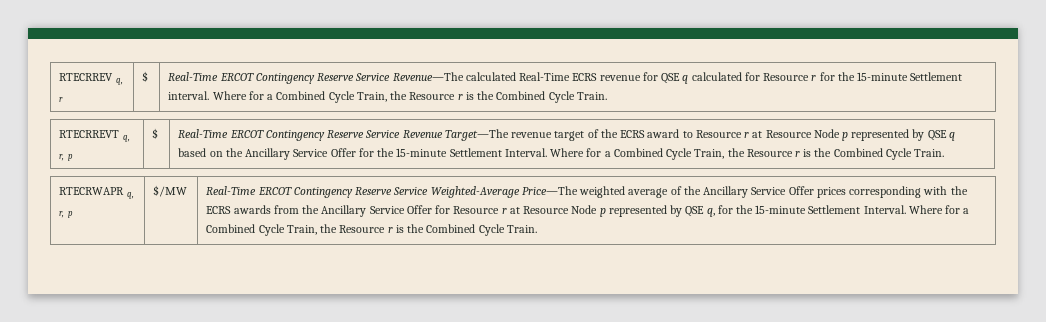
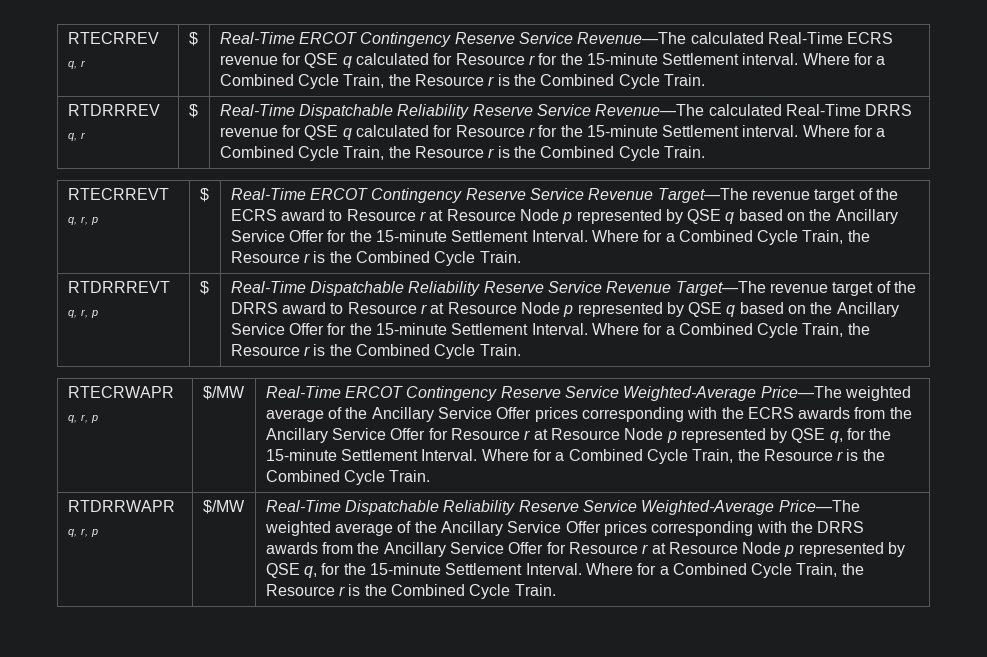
+ RTDRRREV q, r | $ | Real-Time Dispatchable Reliability Reserve Service Revenue—The calculated Real-Time DRRS revenue for QSE q calculated for Resource r for the 15-minute Settlement interval. Where for a Combined Cycle Train, the Resource r is the Combined Cycle Train.
+ RTDRRREVT q, r, p | $ | Real-Time Dispatchable Reliability Reserve Service Revenue Target—The revenue target of the DRRS award to Resource r at Resource Node p represented by QSE q based on the Ancillary Service Offer for the 15-minute Settlement Interval. Where for a Combined Cycle Train, the Resource r is the Combined Cycle Train.
+ RTDRRWAPR q, r, p | $/MW | Real-Time Dispatchable Reliability Reserve Service Weighted-Average Price—The weighted average of the Ancillary Service Offer prices corresponding with the DRRS awards from the Ancillary Service Offer for Resource r at Resource Node p represented by QSE q, for the 15-minute Settlement Interval. Where for a Combined Cycle Train, the Resource r is the Combined Cycle Train.

